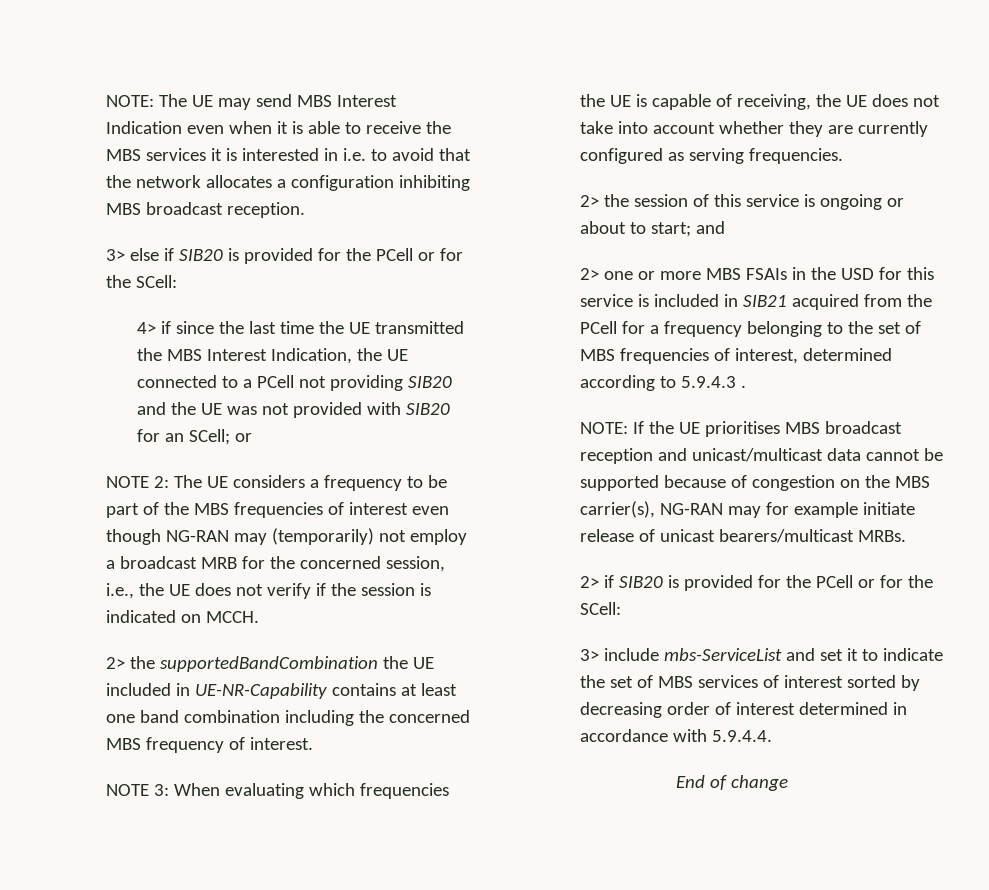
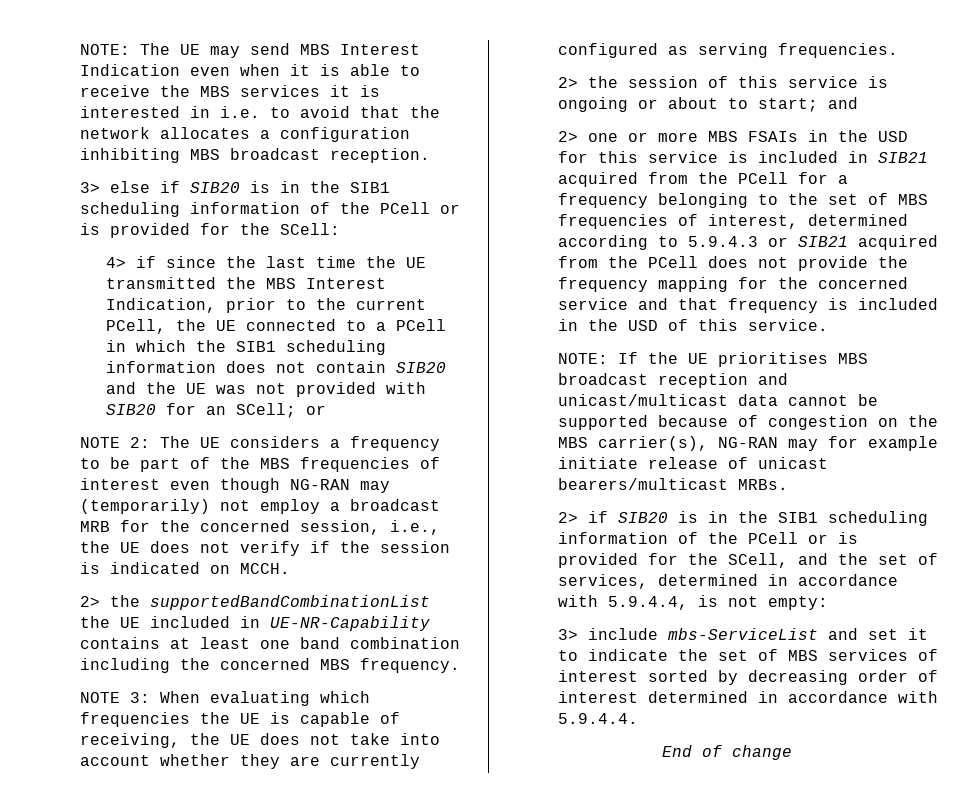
- 3> else if SIB20 is provided for the PCell or for the SCell:
+ 3> else if SIB20 is in the SIB1 scheduling information of the PCell or is provided for the SCell:
- 4> if since the last time the UE transmitted the MBS Interest Indication, the UE connected to a PCell not providing SIB20 and the UE was not provided with SIB20 for an SCell; or
+ 4> if since the last time the UE transmitted the MBS Interest Indication, prior to the current PCell, the UE connected to a PCell in which the SIB1 scheduling information does not contain SIB20 and the UE was not provided with SIB20 for an SCell; or
- 2> the supportedBandCombination the UE included in UE-NR-Capability contains at least one band combination including the concerned MBS frequency of interest.
+ 2> the supportedBandCombinationList the UE included in UE-NR-Capability contains at least one band combination including the concerned MBS frequency.
- 2> one or more MBS FSAIs in the USD for this service is included in SIB21 acquired from the PCell for a frequency belonging to the set of MBS frequencies of interest, determined according to 5.9.4.3 .
+ 2> one or more MBS FSAIs in the USD for this service is included in SIB21 acquired from the PCell for a frequency belonging to the set of MBS frequencies of interest, determined according to 5.9.4.3 or SIB21 acquired from the PCell does not provide the frequency mapping for the concerned service and that frequency is included in the USD of this service.
- 2> if SIB20 is provided for the PCell or for the SCell:
+ 2> if SIB20 is in the SIB1 scheduling information of the PCell or is provided for the SCell, and the set of services, determined in accordance with 5.9.4.4, is not empty:

